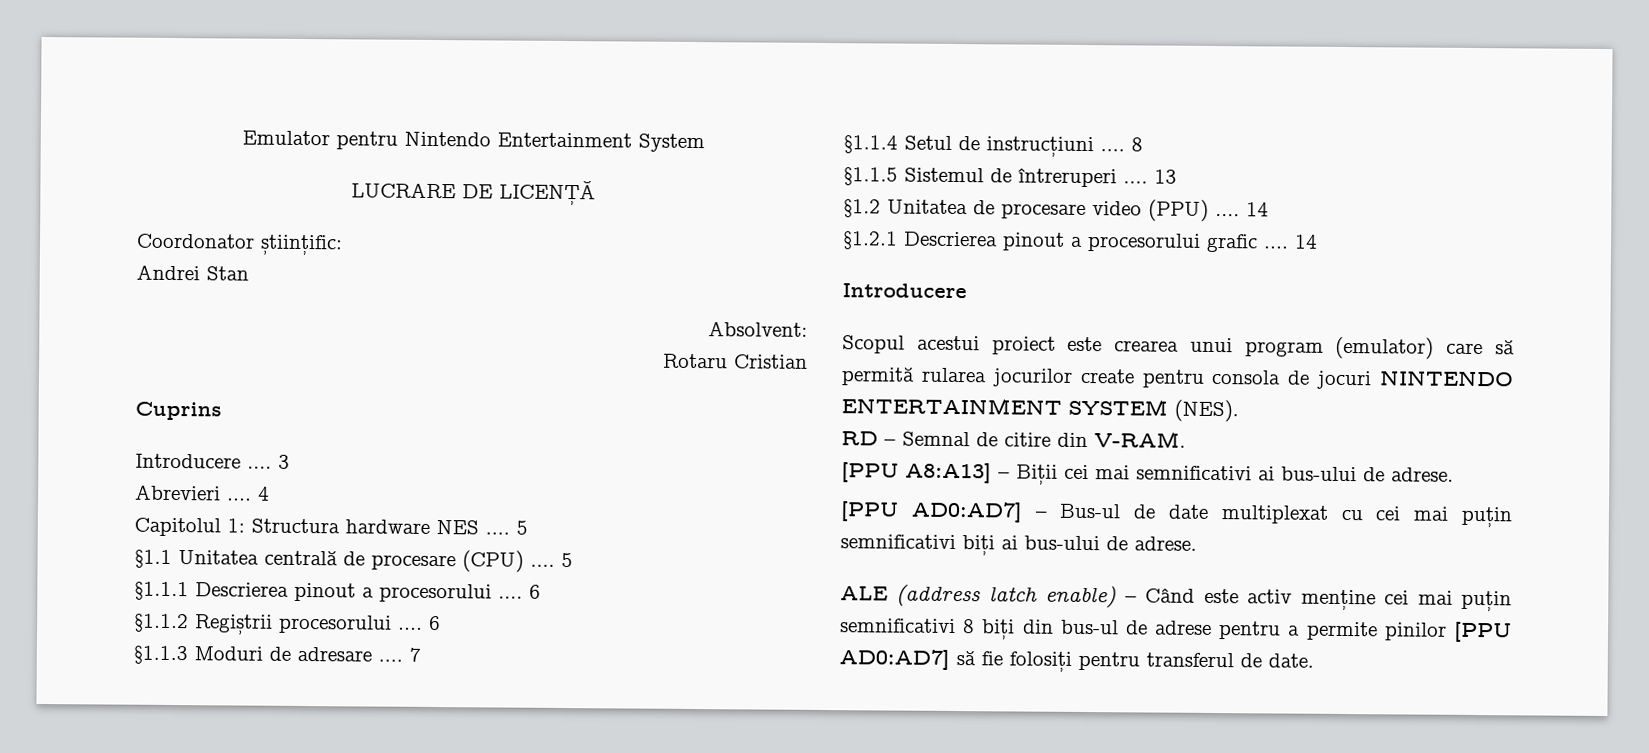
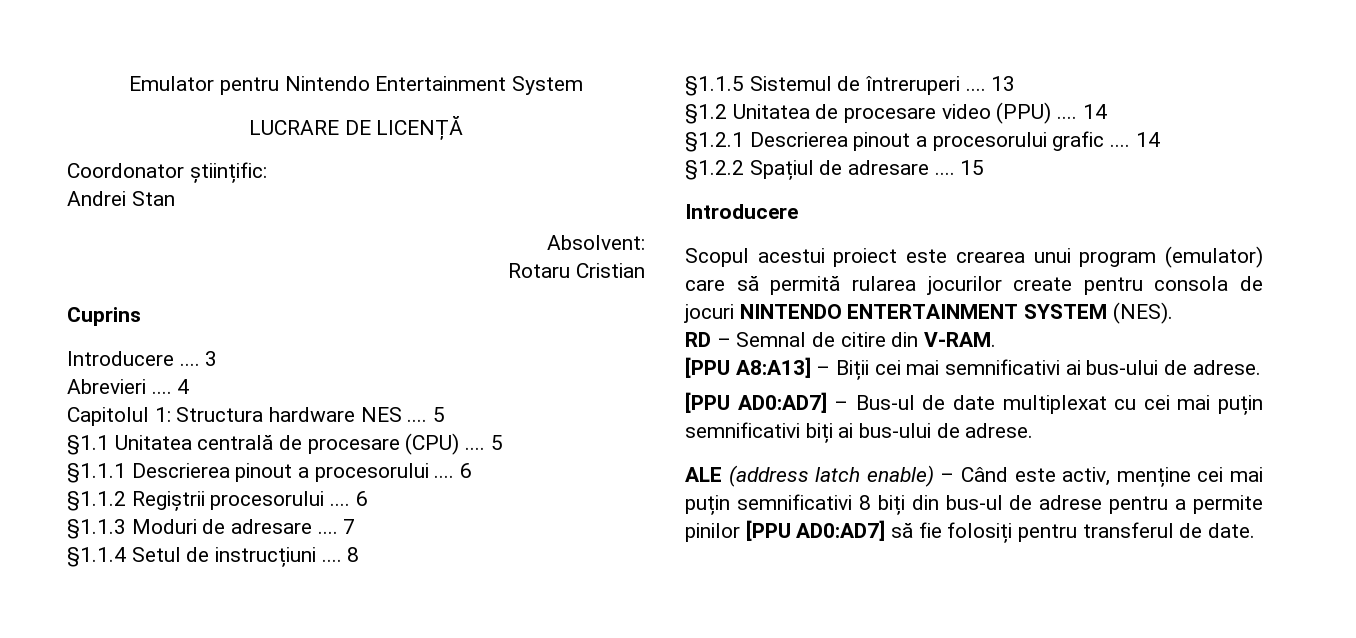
+ §1.2.2 Spațiul de adresare .... 15
- ALE (address latch enable) – Când este activ menține cei mai puțin semnificativi 8 biți din bus-ul de adrese pentru a permite pinilor [PPU AD0:AD7] să fie folosiți pentru transferul de date.
+ ALE (address latch enable) – Când este activ, menține cei mai puțin semnificativi 8 biți din bus-ul de adrese pentru a permite pinilor [PPU AD0:AD7] să fie folosiți pentru transferul de date.

